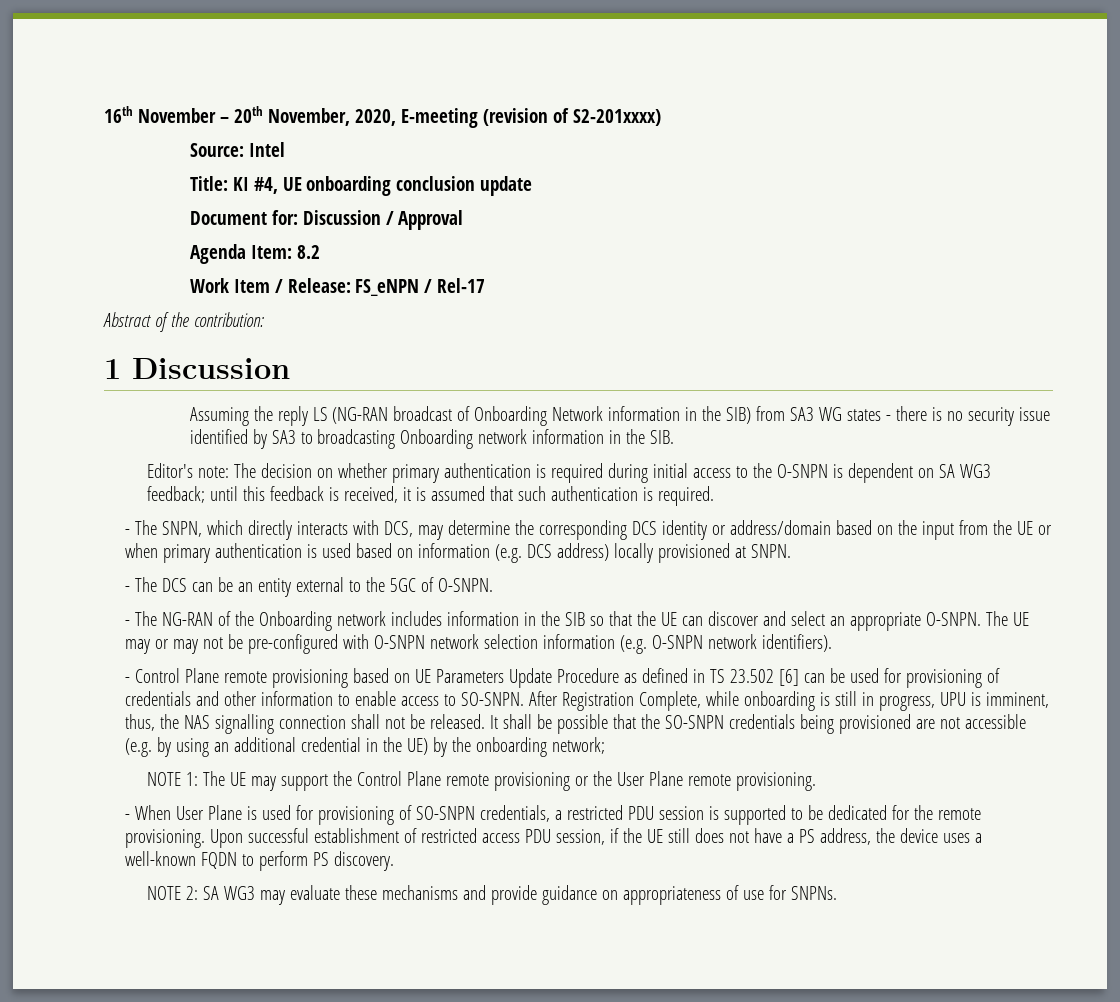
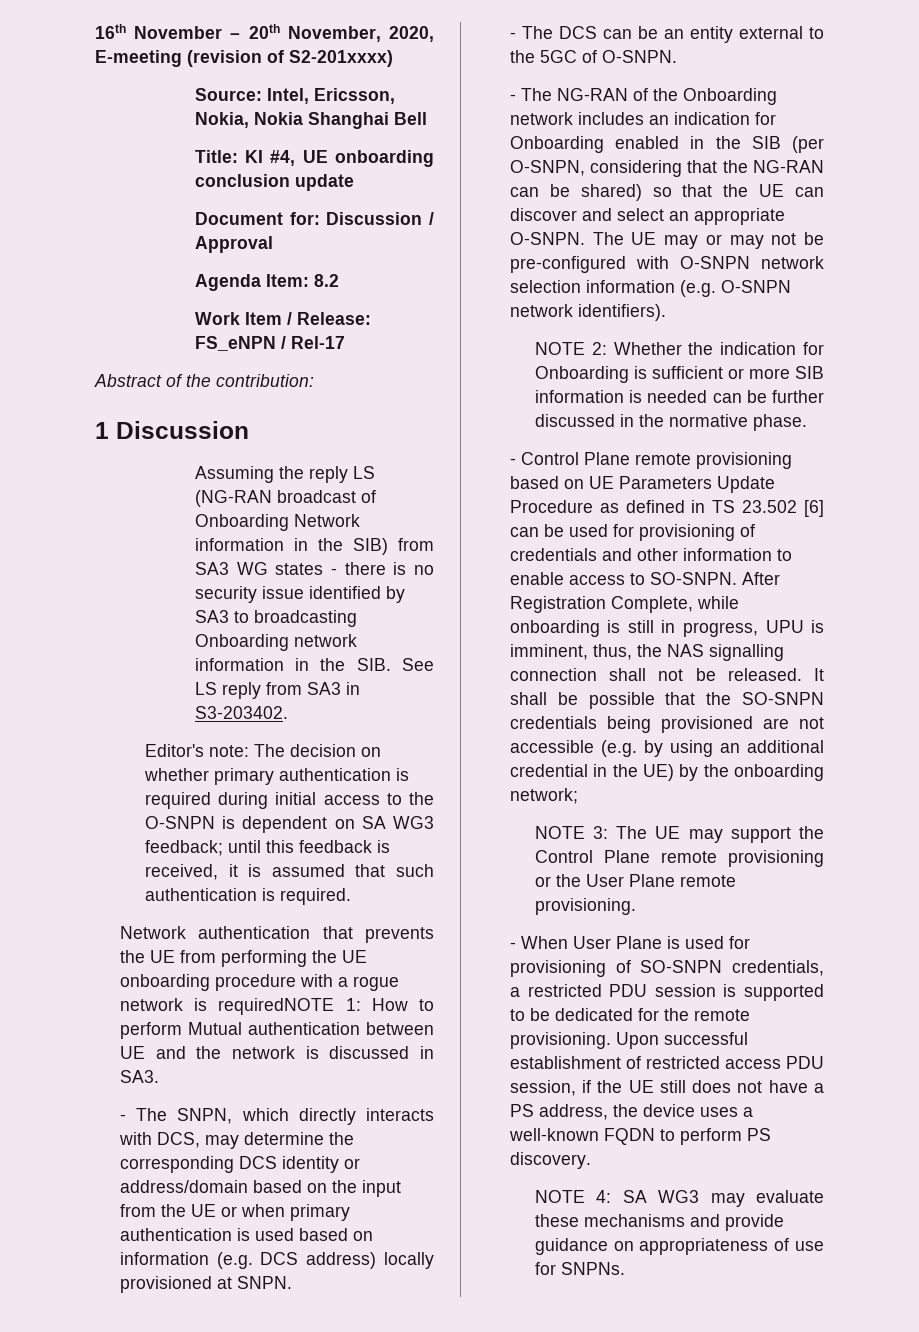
- Source: Intel
+ Source: Intel, Ericsson, Nokia, Nokia Shanghai Bell
- Assuming the reply LS (NG-RAN broadcast of Onboarding Network information in the SIB) from SA3 WG states - there is no security issue identified by SA3 to broadcasting Onboarding network information in the SIB.
+ Assuming the reply LS (NG-RAN broadcast of Onboarding Network information in the SIB) from SA3 WG states - there is no security issue identified by SA3 to broadcasting Onboarding network information in the SIB. See LS reply from SA3 in S3-203402.
+ Network authentication that prevents the UE from performing the UE onboarding procedure with a rogue network is requiredNOTE 1: How to perform Mutual authentication between UE and the network is discussed in SA3.
- - The NG-RAN of the Onboarding network includes information in the SIB so that the UE can discover and select an appropriate O-SNPN.
+ - The NG-RAN of the Onboarding network includes an indication for Onboarding enabled in the SIB (per O-SNPN, considering that the NG-RAN can be shared) so that the UE can discover and select an appropriate O-SNPN.
+ NOTE 2: Whether the indication for Onboarding is sufficient or more SIB information is needed can be further discussed in the normative phase.
- NOTE 1: The UE may support the Control Plane remote provisioning or the User Plane remote provisioning.
+ NOTE 3: The UE may support the Control Plane remote provisioning or the User Plane remote provisioning.
- NOTE 2: SA WG3 may evaluate these mechanisms and provide guidance on appropriateness of use for SNPNs.
+ NOTE 4: SA WG3 may evaluate these mechanisms and provide guidance on appropriateness of use for SNPNs.

